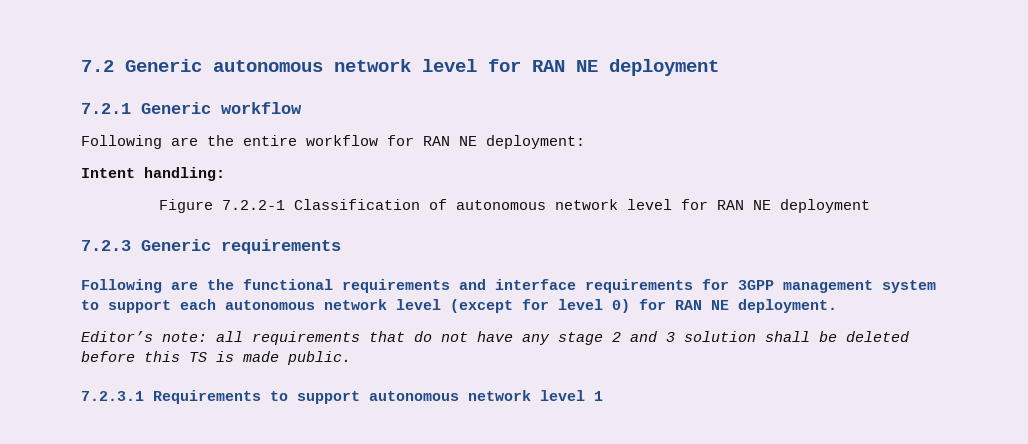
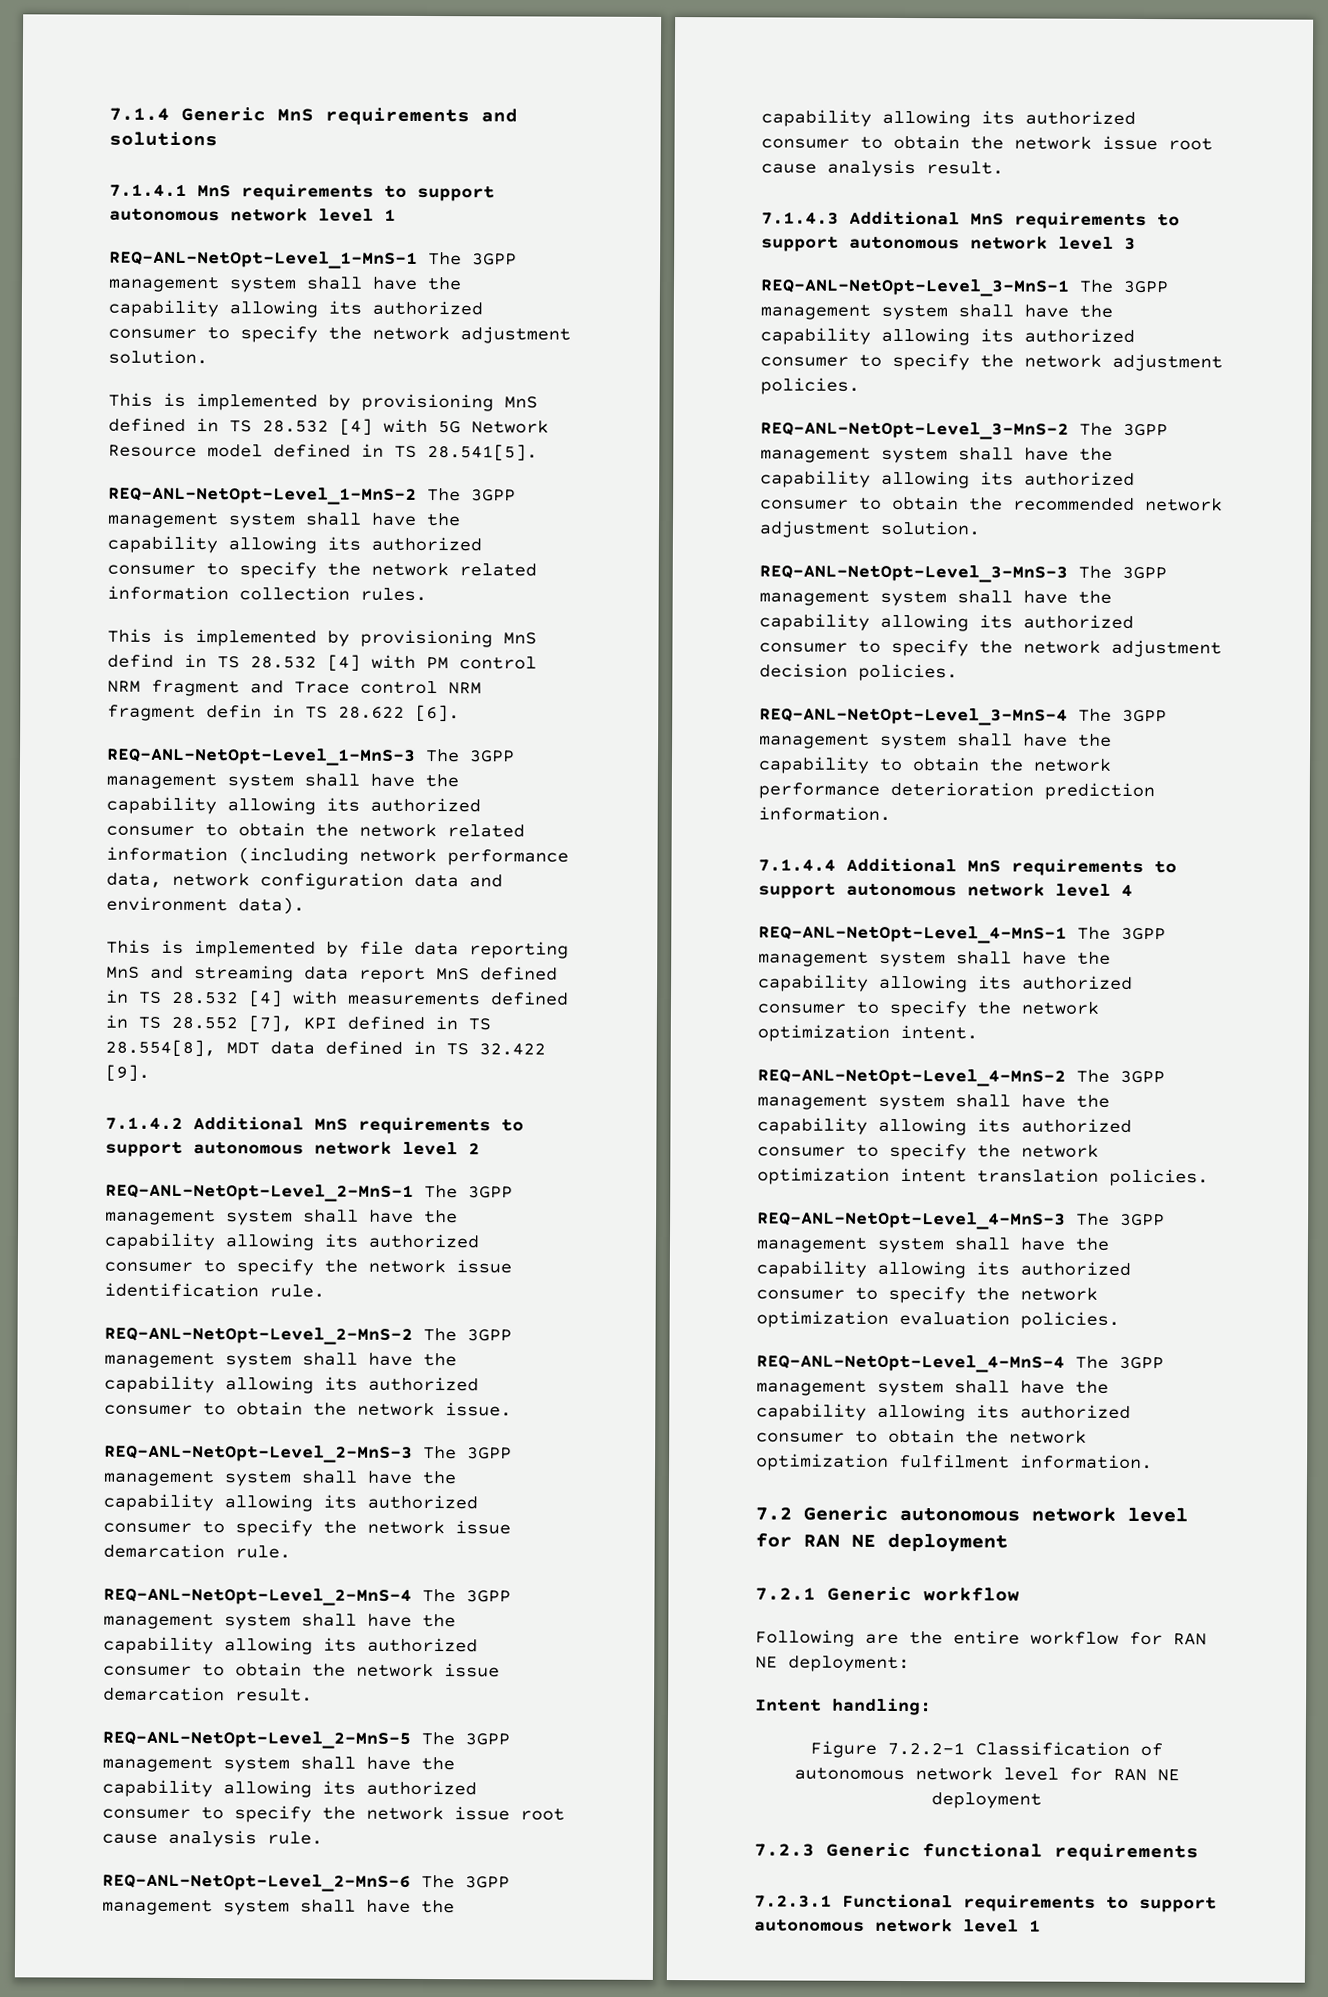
+ 7.1.4 Generic MnS requirements and solutions
+ 7.1.4.1 MnS requirements to support autonomous network level 1
+ REQ-ANL-NetOpt-Level_1-MnS-1 The 3GPP management system shall have the capability allowing its authorized consumer to specify the network adjustment solution.
+ This is implemented by provisioning MnS defined in TS 28.532 [4] with 5G Network Resource model defined in TS 28.541[5].
+ REQ-ANL-NetOpt-Level_1-MnS-2 The 3GPP management system shall have the capability allowing its authorized consumer to specify the network related information collection rules.
+ This is implemented by provisioning MnS defind in TS 28.532 [4] with PM control NRM fragment and Trace control NRM fragment defin in TS 28.622 [6].
+ REQ-ANL-NetOpt-Level_1-MnS-3 The 3GPP management system shall have the capability allowing its authorized consumer to obtain the network related information (including network performance data, network configuration data and environment data).
+ This is implemented by file data reporting MnS and streaming data report MnS defined in TS 28.532 [4] with measurements defined in TS 28.552 [7], KPI defined in TS 28.554[8], MDT data defined in TS 32.422 [9].
+ 7.1.4.2 Additional MnS requirements to support autonomous network level 2
+ REQ-ANL-NetOpt-Level_2-MnS-1 The 3GPP management system shall have the capability allowing its authorized consumer to specify the network issue identification rule.
+ REQ-ANL-NetOpt-Level_2-MnS-2 The 3GPP management system shall have the capability allowing its authorized consumer to obtain the network issue.
+ REQ-ANL-NetOpt-Level_2-MnS-3 The 3GPP management system shall have the capability allowing its authorized consumer to specify the network issue demarcation rule.
+ REQ-ANL-NetOpt-Level_2-MnS-4 The 3GPP management system shall have the capability allowing its authorized consumer to obtain the network issue demarcation result.
+ REQ-ANL-NetOpt-Level_2-MnS-5 The 3GPP management system shall have the capability allowing its authorized consumer to specify the network issue root cause analysis rule.
+ REQ-ANL-NetOpt-Level_2-MnS-6 The 3GPP management system shall have the capability allowing its authorized consumer to obtain the network issue root cause analysis result.
+ 7.1.4.3 Additional MnS requirements to support autonomous network level 3
+ REQ-ANL-NetOpt-Level_3-MnS-1 The 3GPP management system shall have the capability allowing its authorized consumer to specify the network adjustment policies.
+ REQ-ANL-NetOpt-Level_3-MnS-2 The 3GPP management system shall have the capability allowing its authorized consumer to obtain the recommended network adjustment solution.
+ REQ-ANL-NetOpt-Level_3-MnS-3 The 3GPP management system shall have the capability allowing its authorized consumer to specify the network adjustment decision policies.
+ REQ-ANL-NetOpt-Level_3-MnS-4 The 3GPP management system shall have the capability to obtain the network performance deterioration prediction information.
+ 7.1.4.4 Additional MnS requirements to support autonomous network level 4
+ REQ-ANL-NetOpt-Level_4-MnS-1 The 3GPP management system shall have the capability allowing its authorized consumer to specify the network optimization intent.
+ REQ-ANL-NetOpt-Level_4-MnS-2 The 3GPP management system shall have the capability allowing its authorized consumer to specify the network optimization intent translation policies.
+ REQ-ANL-NetOpt-Level_4-MnS-3 The 3GPP management system shall have the capability allowing its authorized consumer to specify the network optimization evaluation policies.
+ REQ-ANL-NetOpt-Level_4-MnS-4 The 3GPP management system shall have the capability allowing its authorized consumer to obtain the network optimization fulfilment information.
- 7.2.3 Generic requirements
+ 7.2.3 Generic functional requirements
- Following are the functional requirements and interface requirements for 3GPP management system to support each autonomous network level (except for level 0) for RAN NE deployment.
- Editor’s note: all requirements that do not have any stage 2 and 3 solution shall be deleted before this TS is made public.
- 7.2.3.1 Requirements to support autonomous network level 1
+ 7.2.3.1 Functional requirements to support autonomous network level 1

